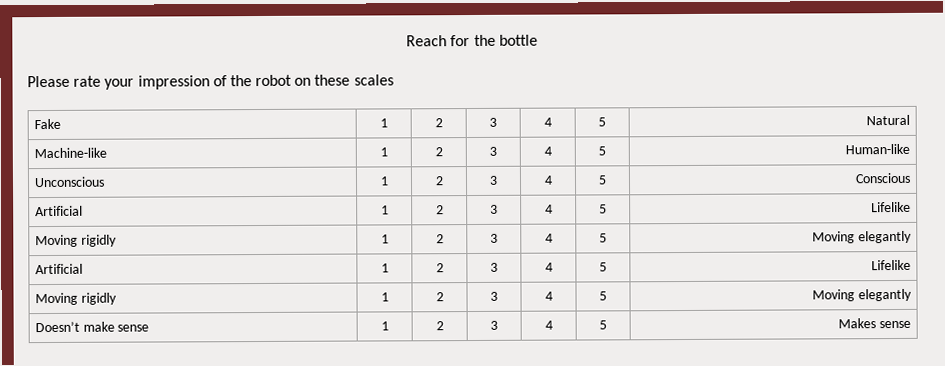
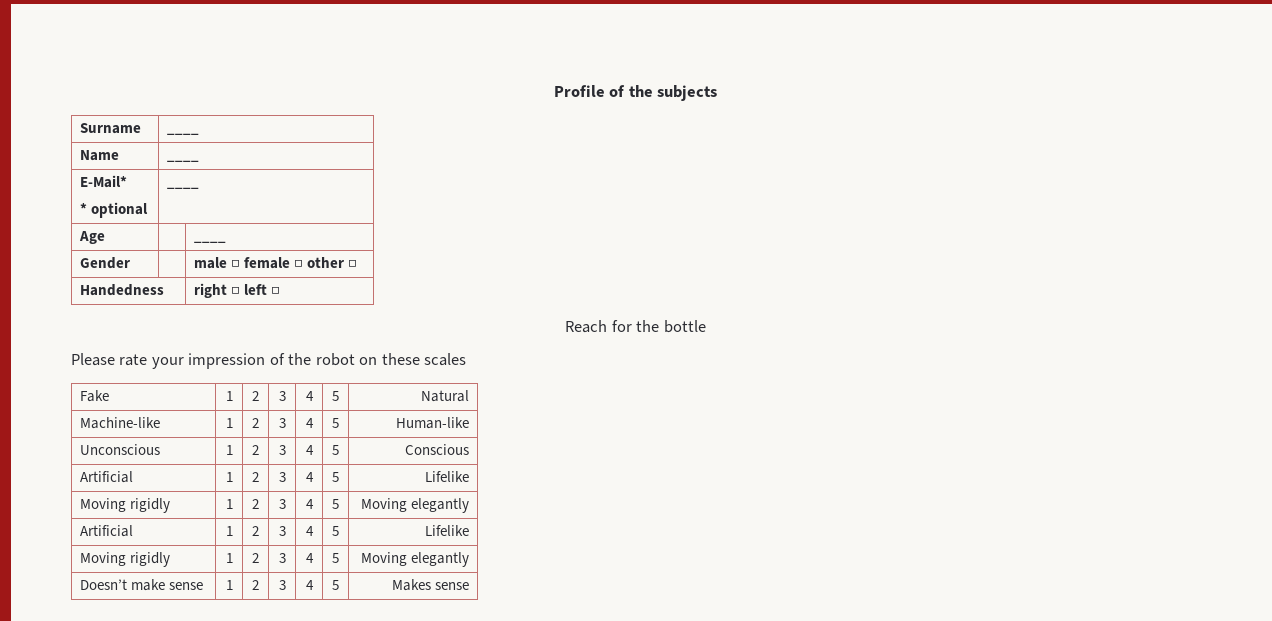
+ Profile of the subjects
+ Surname | ____
+ Name | ____
+ E-Mail*
+ * optional | ____
+ Age | | ____
+ Gender | | male □ female □ other □
+ Handedness | right □ left □

